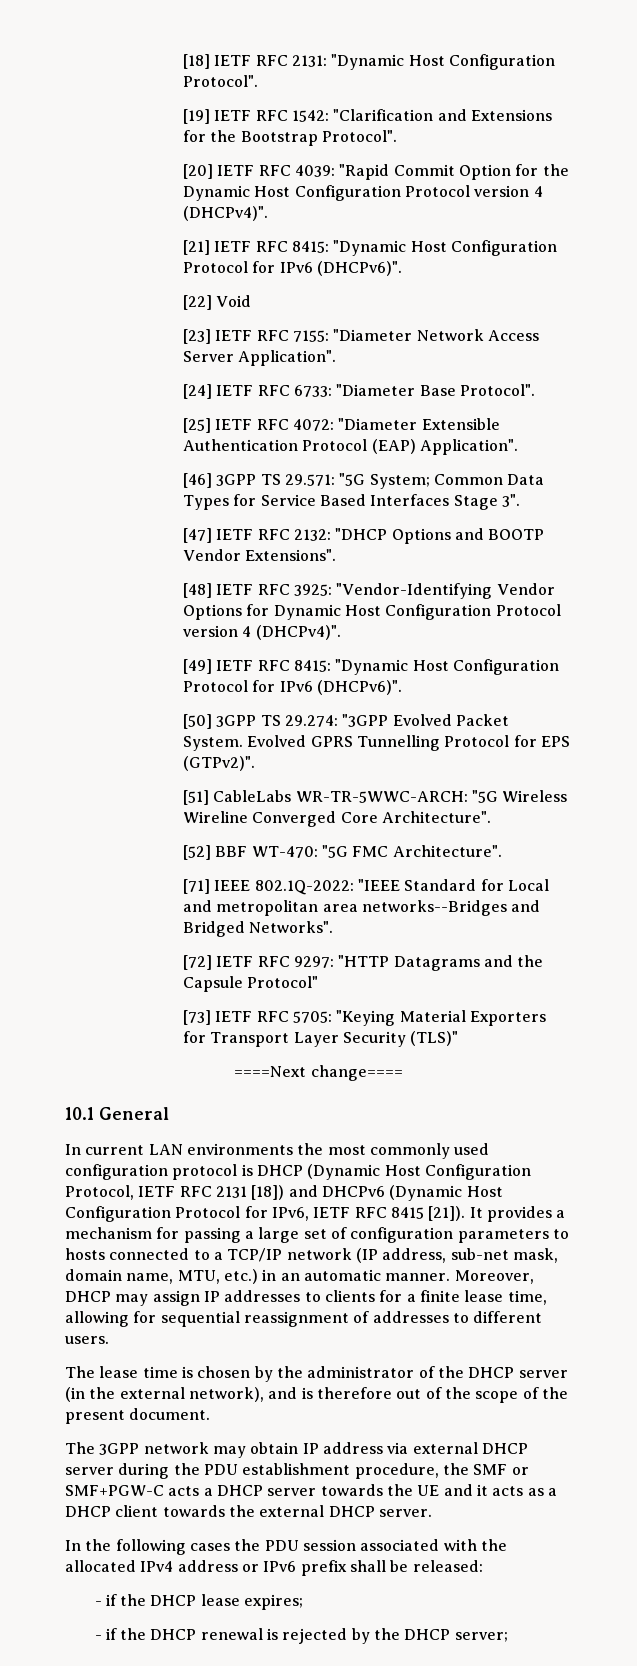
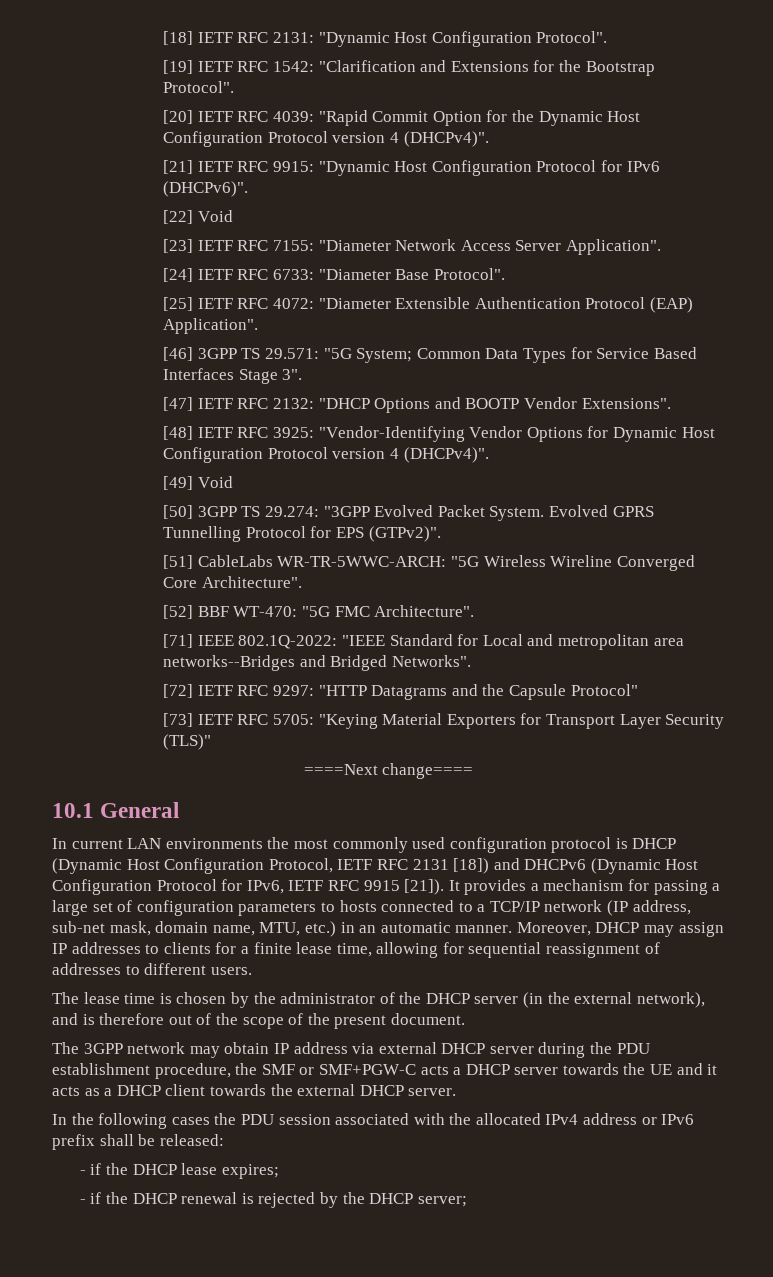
- [21] IETF RFC 8415: "Dynamic Host Configuration Protocol for IPv6 (DHCPv6)".
+ [21] IETF RFC 9915: "Dynamic Host Configuration Protocol for IPv6 (DHCPv6)".
- [49] IETF RFC 8415: "Dynamic Host Configuration Protocol for IPv6 (DHCPv6)".
+ [49] Void
- In current LAN environments the most commonly used configuration protocol is DHCP (Dynamic Host Configuration Protocol, IETF RFC 2131 [18]) and DHCPv6 (Dynamic Host Configuration Protocol for IPv6, IETF RFC 8415 [21]).
+ In current LAN environments the most commonly used configuration protocol is DHCP (Dynamic Host Configuration Protocol, IETF RFC 2131 [18]) and DHCPv6 (Dynamic Host Configuration Protocol for IPv6, IETF RFC 9915 [21]).

